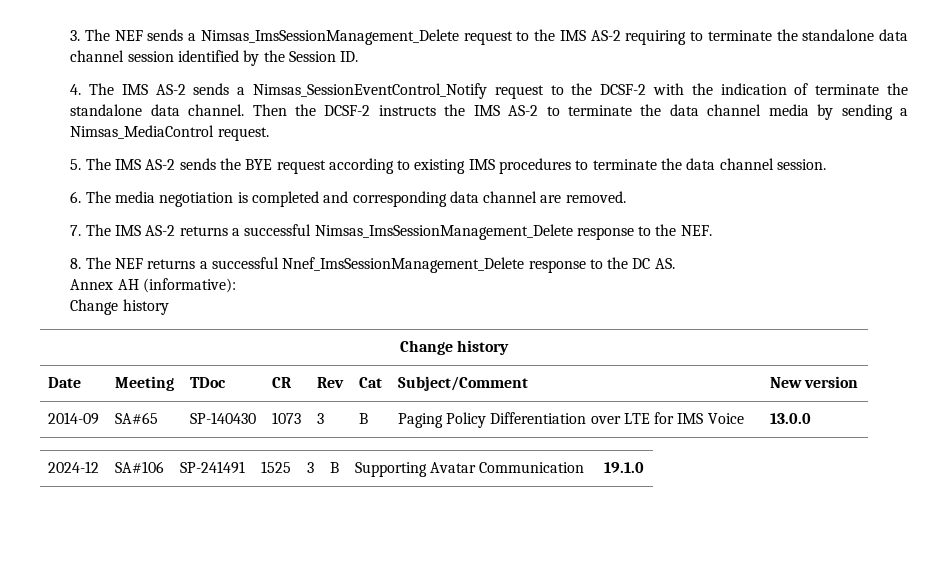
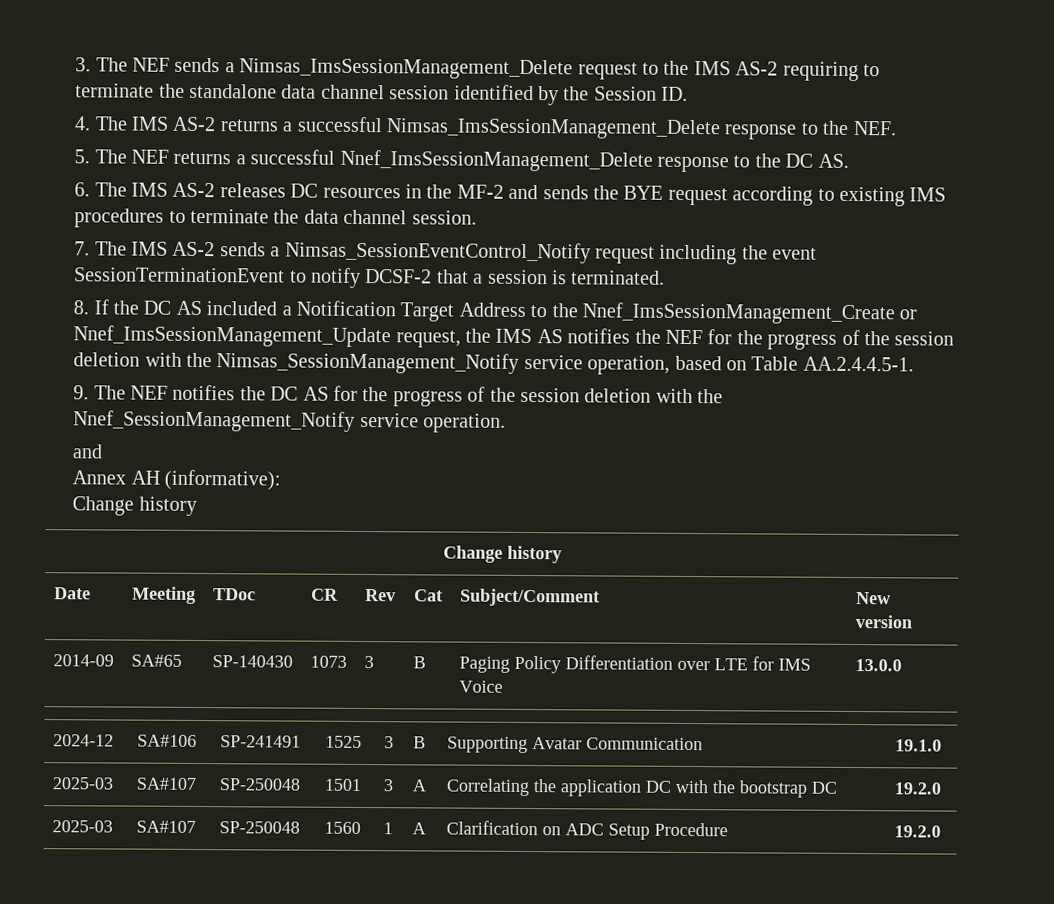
- 4. The IMS AS-2 sends a Nimsas_SessionEventControl_Notify request to the DCSF-2 with the indication of terminate the standalone data channel. Then the DCSF-2 instructs the IMS AS-2 to terminate the data channel media by sending a Nimsas_MediaControl request.
- 5. The IMS AS-2 sends the BYE request according to existing IMS procedures to terminate the data channel session.
+ 4. The IMS AS-2 returns a successful Nimsas_ImsSessionManagement_Delete response to the NEF.
+ 5. The NEF returns a successful Nnef_ImsSessionManagement_Delete response to the DC AS.
+ 6. The IMS AS-2 releases DC resources in the MF-2 and sends the BYE request according to existing IMS procedures to terminate the data channel session.
- 6. The media negotiation is completed and corresponding data channel are removed.
- 7. The IMS AS-2 returns a successful Nimsas_ImsSessionManagement_Delete response to the NEF.
- 8. The NEF returns a successful Nnef_ImsSessionManagement_Delete response to the DC AS.
+ 7. The IMS AS-2 sends a Nimsas_SessionEventControl_Notify request including the event SessionTerminationEvent to notify DCSF-2 that a session is terminated.
+ 8. If the DC AS included a Notification Target Address to the Nnef_ImsSessionManagement_Create or Nnef_ImsSessionManagement_Update request, the IMS AS notifies the NEF for the progress of the session deletion with the Nimsas_SessionManagement_Notify service operation, based on Table AA.2.4.4.5-1.
+ 9. The NEF notifies the DC AS for the progress of the session deletion with the Nnef_SessionManagement_Notify service operation.
+ and
+ 2025-03 | SA#107 | SP-250048 | 1501 | 3 | A | Correlating the application DC with the bootstrap DC | 19.2.0
+ 2025-03 | SA#107 | SP-250048 | 1560 | 1 | A | Clarification on ADC Setup Procedure | 19.2.0

